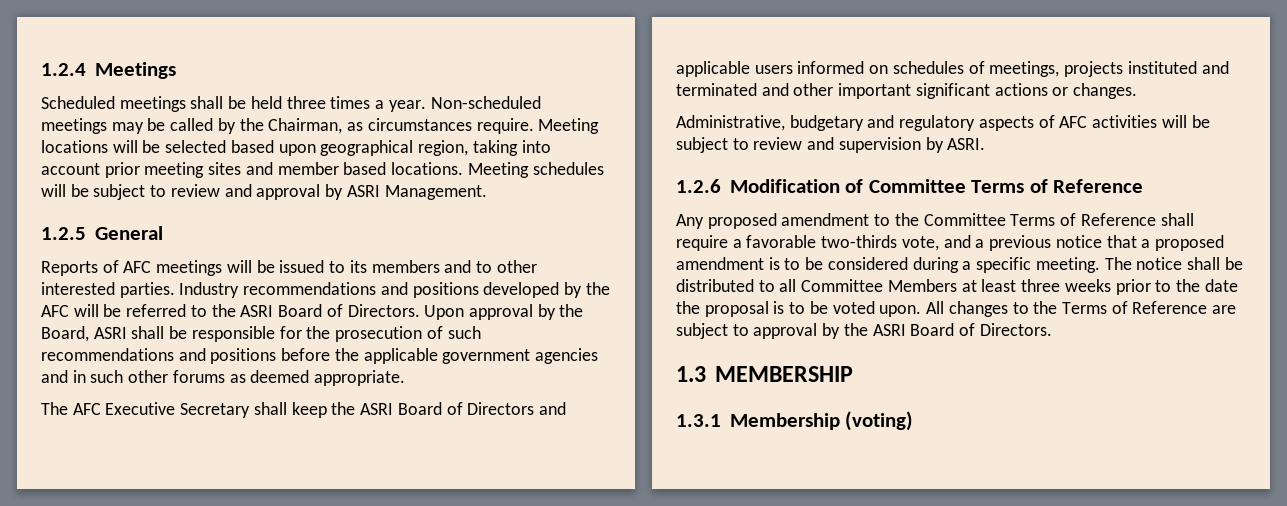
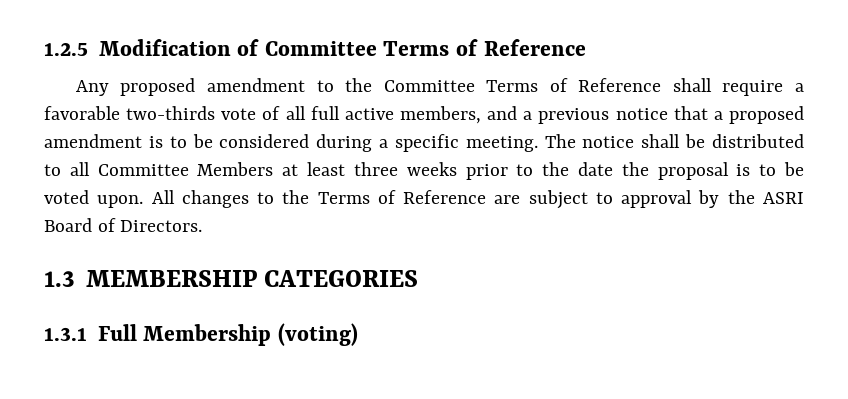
- 1.2.4 Meetings
- Scheduled meetings shall be held three times a year. Non-scheduled meetings may be called by the Chairman, as circumstances require. Meeting locations will be selected based upon geographical region, taking into account prior meeting sites and member based locations. Meeting schedules will be subject to review and approval by ASRI Management.
- 1.2.5 General
- Reports of AFC meetings will be issued to its members and to other interested parties. Industry recommendations and positions developed by the AFC will be referred to the ASRI Board of Directors. Upon approval by the Board, ASRI shall be responsible for the prosecution of such recommendations and positions before the applicable government agencies and in such other forums as deemed appropriate.
- The AFC Executive Secretary shall keep the ASRI Board of Directors and applicable users informed on schedules of meetings, projects instituted and terminated and other important significant actions or changes.
- Administrative, budgetary and regulatory aspects of AFC activities will be subject to review and supervision by ASRI.
- 1.2.6 Modification of Committee Terms of Reference
+ 1.2.5 Modification of Committee Terms of Reference
- Any proposed amendment to the Committee Terms of Reference shall require a favorable two-thirds vote, and a previous notice that a proposed amendment is to be considered during a specific meeting.
+ Any proposed amendment to the Committee Terms of Reference shall require a favorable two-thirds vote of all full active members, and a previous notice that a proposed amendment is to be considered during a specific meeting.
- 1.3 MEMBERSHIP
+ 1.3 MEMBERSHIP CATEGORIES
- 1.3.1 Membership (voting)
+ 1.3.1 Full Membership (voting)

